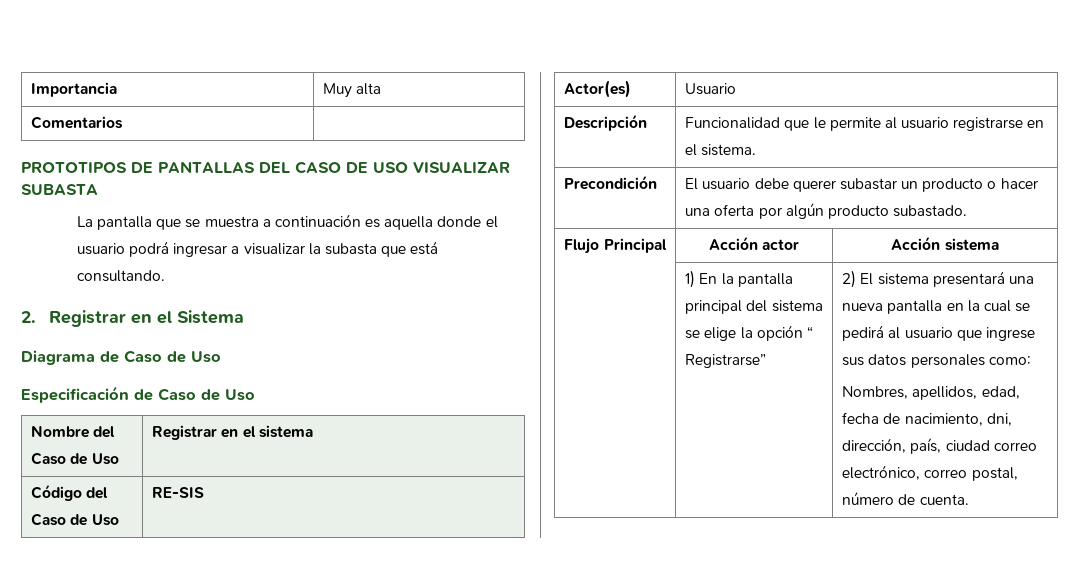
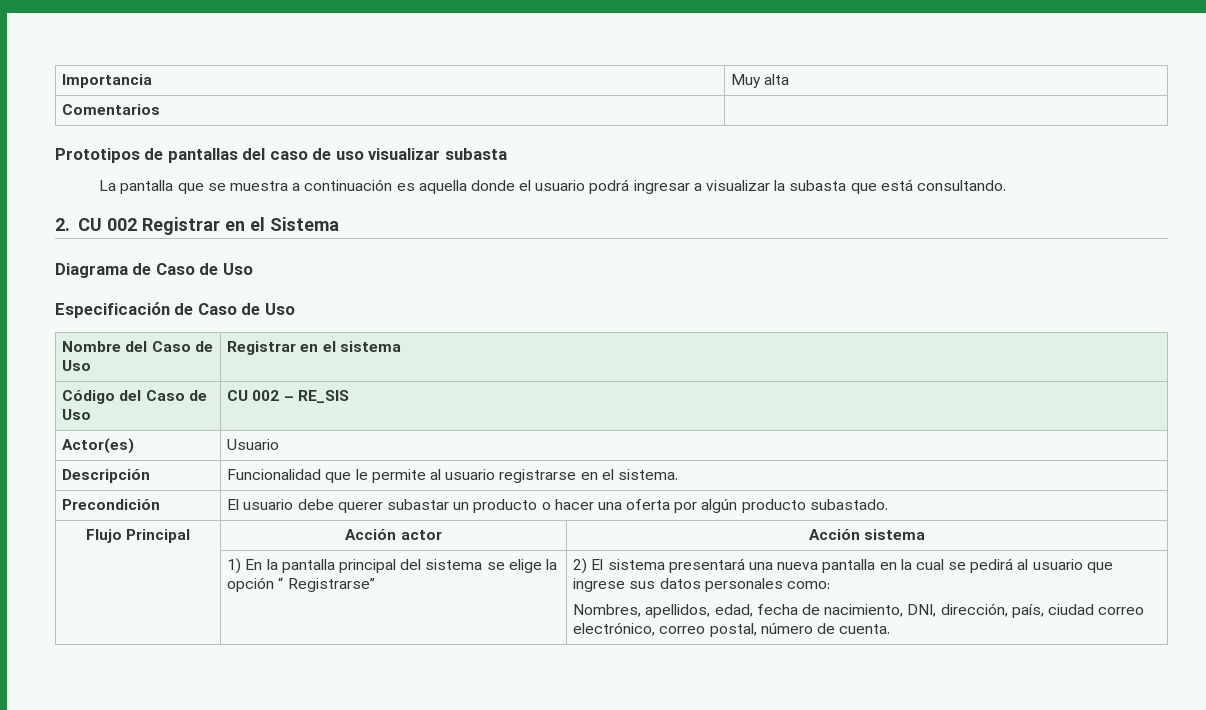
- PROTOTIPOS DE PANTALLAS DEL CASO DE USO VISUALIZAR SUBASTA
+ Prototipos de pantallas del caso de uso visualizar subasta
- 2. Registrar en el Sistema
+ 2. CU 002 Registrar en el Sistema
- Código del Caso de Uso | RE-SIS
+ Código del Caso de Uso | CU 002 – RE_SIS
- Nombres, apellidos, edad, fecha de nacimiento, dni, dirección, país, ciudad correo electrónico, correo postal, número de cuenta.
+ Nombres, apellidos, edad, fecha de nacimiento, DNI, dirección, país, ciudad correo electrónico, correo postal, número de cuenta.

